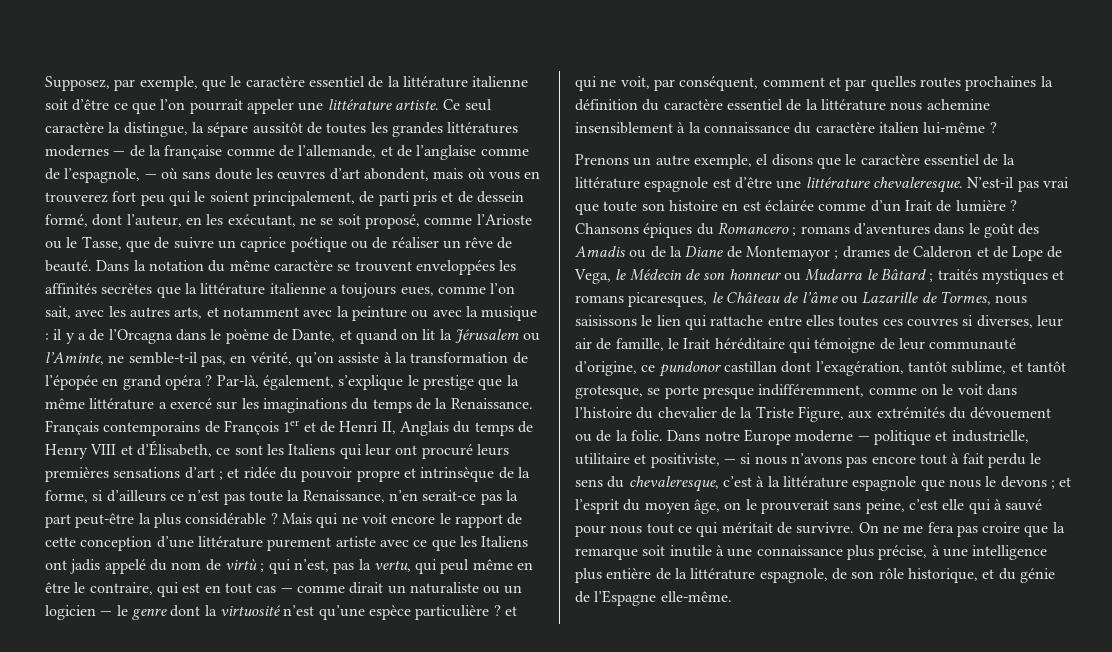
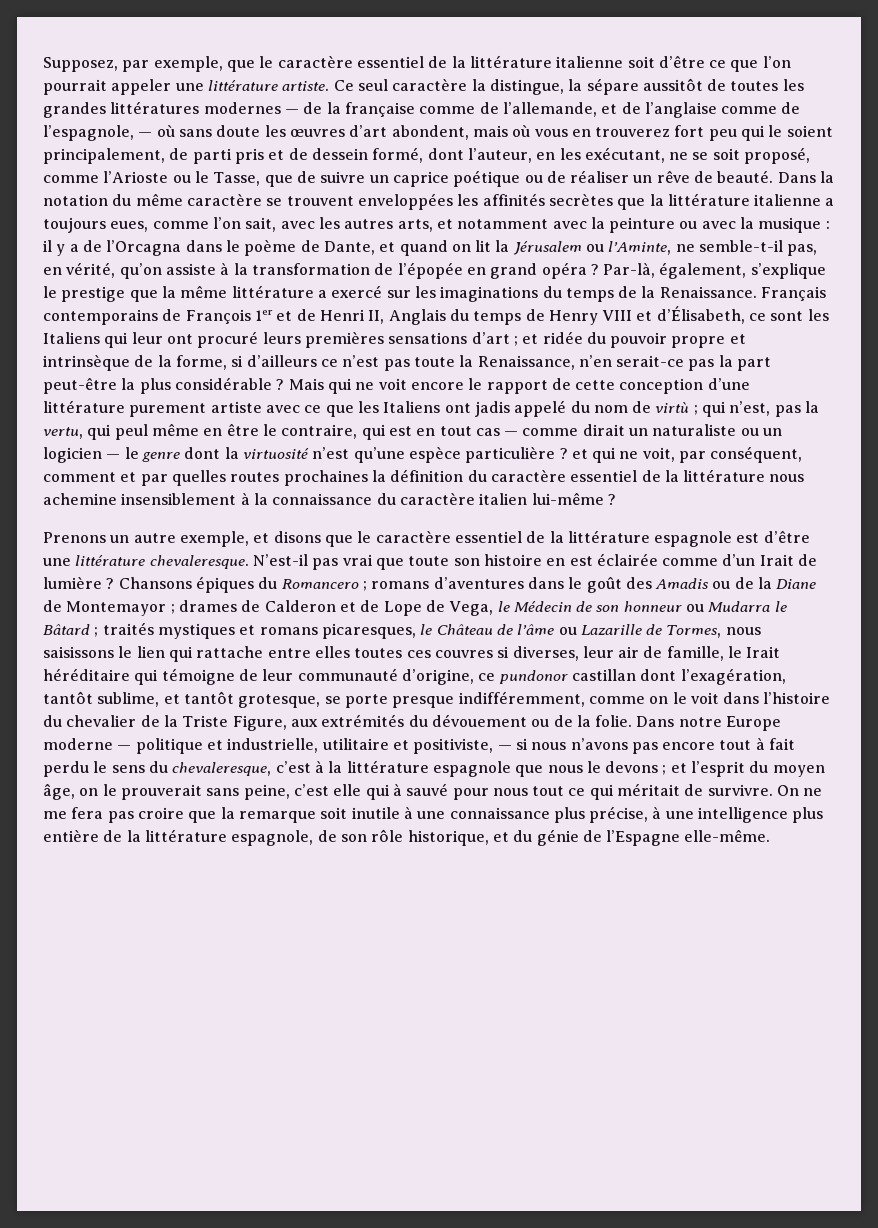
- Prenons un autre exemple, el disons que le caractère essentiel de la littérature espagnole est d’être une littérature chevaleresque.
+ Prenons un autre exemple, et disons que le caractère essentiel de la littérature espagnole est d’être une littérature chevaleresque.

